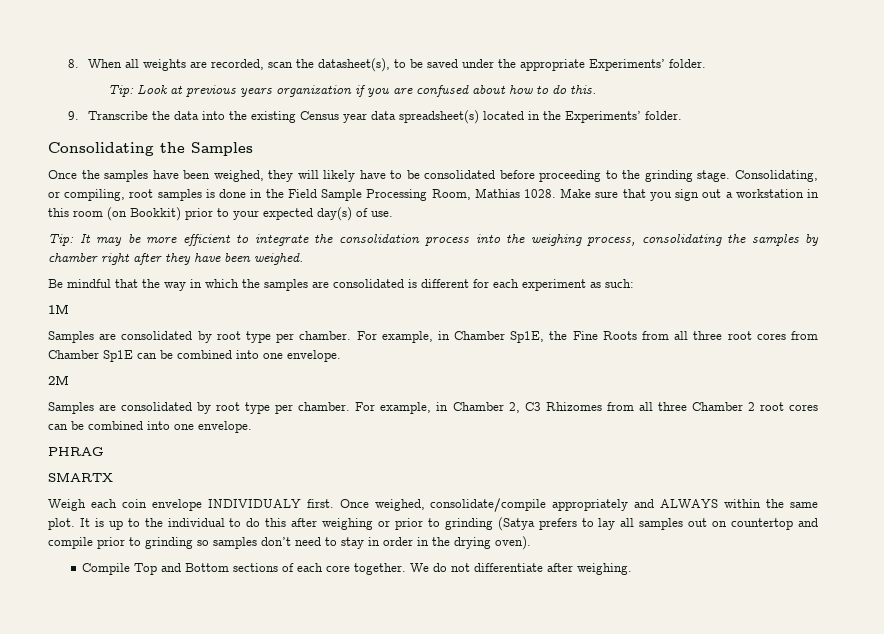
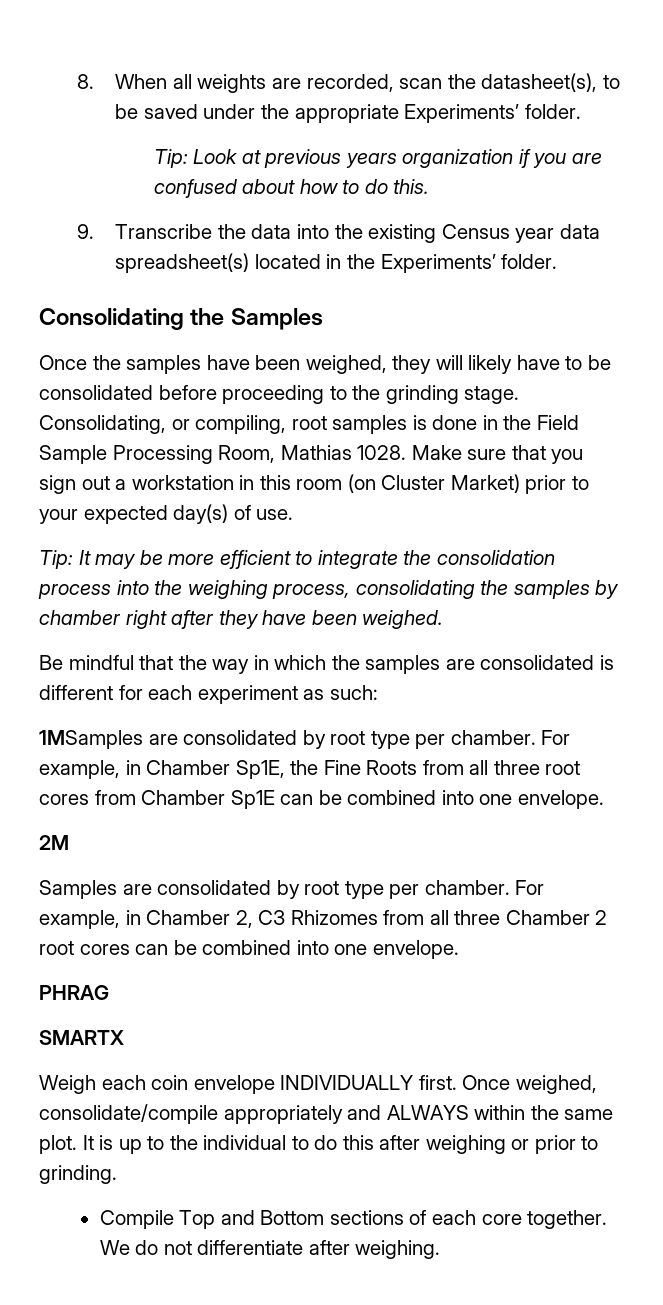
- Make sure that you sign out a workstation in this room (on Bookkit) prior to your expected day(s) of use.
+ Make sure that you sign out a workstation in this room (on Cluster Market) prior to your expected day(s) of use.
- 1M
- Samples are consolidated by root type per chamber.
+ 1MSamples are consolidated by root type per chamber.
- Weigh each coin envelope INDIVIDUALY first.
+ Weigh each coin envelope INDIVIDUALLY first.
- It is up to the individual to do this after weighing or prior to grinding (Satya prefers to lay all samples out on countertop and compile prior to grinding so samples don’t need to stay in order in the drying oven).
+ It is up to the individual to do this after weighing or prior to grinding.

